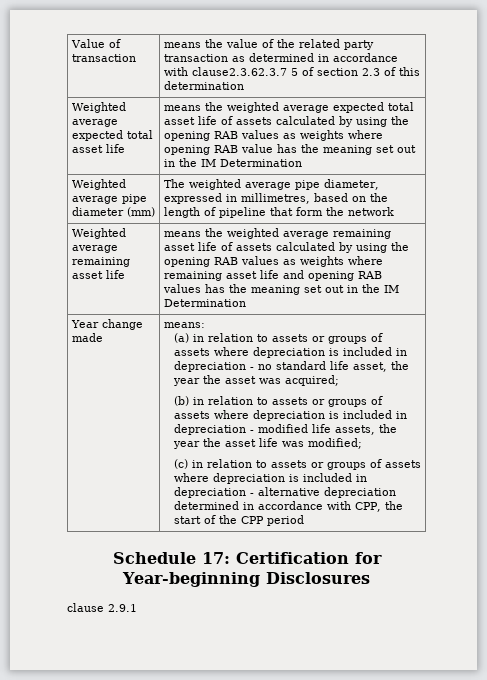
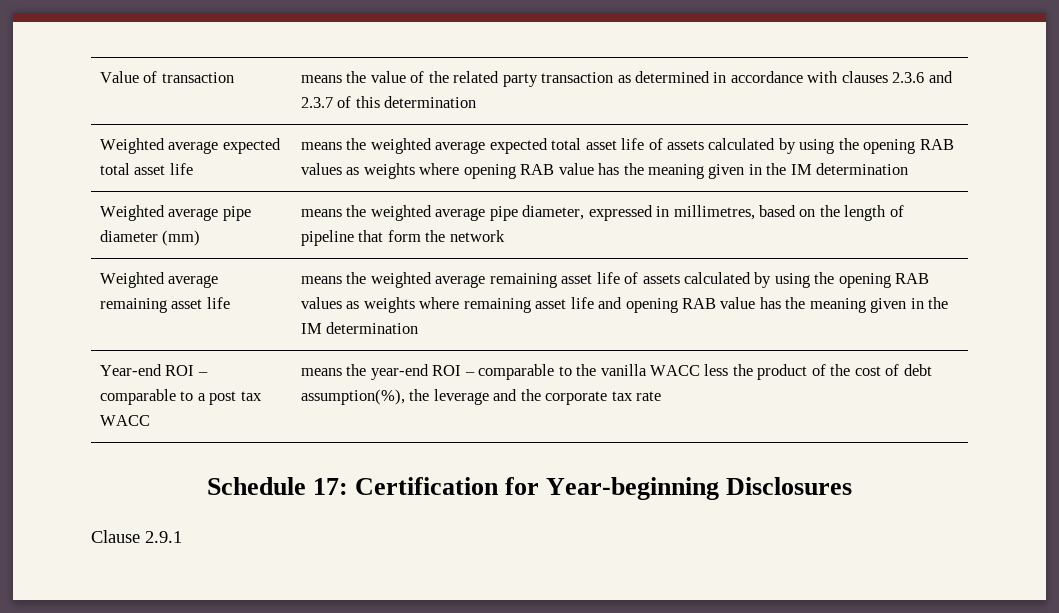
- Value of transaction | means the value of the related party transaction as determined in accordance with clause2.3.62.3.7 5 of section 2.3 of this determination
+ Value of transaction | means the value of the related party transaction as determined in accordance with clauses 2.3.6 and 2.3.7 of this determination
- Weighted average expected total asset life | means the weighted average expected total asset life of assets calculated by using the opening RAB values as weights where opening RAB value has the meaning set out in the IM Determination
+ Weighted average expected total asset life | means the weighted average expected total asset life of assets calculated by using the opening RAB values as weights where opening RAB value has the meaning given in the IM determination
- Weighted average pipe diameter (mm) | The weighted average pipe diameter, expressed in millimetres, based on the length of pipeline that form the network
+ Weighted average pipe diameter (mm) | means the weighted average pipe diameter, expressed in millimetres, based on the length of pipeline that form the network
- Weighted average remaining asset life | means the weighted average remaining asset life of assets calculated by using the opening RAB values as weights where remaining asset life and opening RAB values has the meaning set out in the IM Determination
- Year change made | means:
- (a) in relation to assets or groups of assets where depreciation is included in depreciation - no standard life asset, the year the asset was acquired;
- (b) in relation to assets or groups of assets where depreciation is included in depreciation - modified life assets, the year the asset life was modified;
- (c) in relation to assets or groups of assets where depreciation is included in depreciation - alternative depreciation determined in accordance with CPP, the start of the CPP period
+ Weighted average remaining asset life | means the weighted average remaining asset life of assets calculated by using the opening RAB values as weights where remaining asset life and opening RAB value has the meaning given in the IM determination
+ Year-end ROI – comparable to a post tax WACC | means the year-end ROI – comparable to the vanilla WACC less the product of the cost of debt assumption(%), the leverage and the corporate tax rate
- clause 2.9.1
+ Clause 2.9.1

